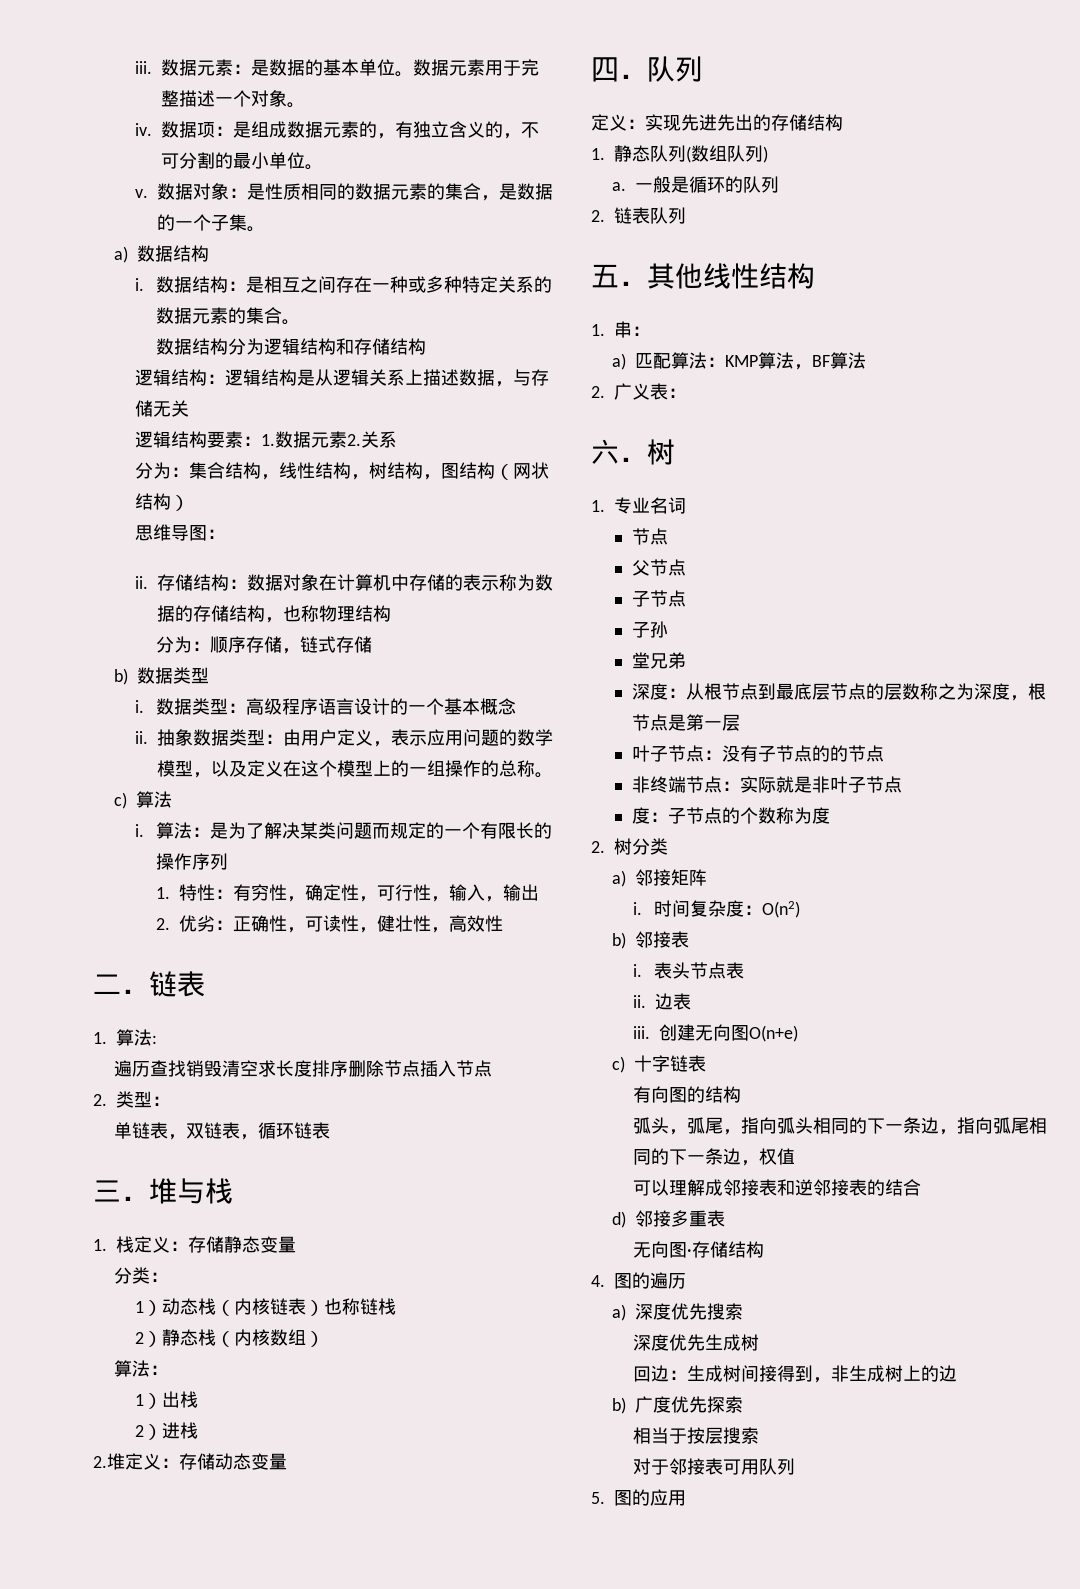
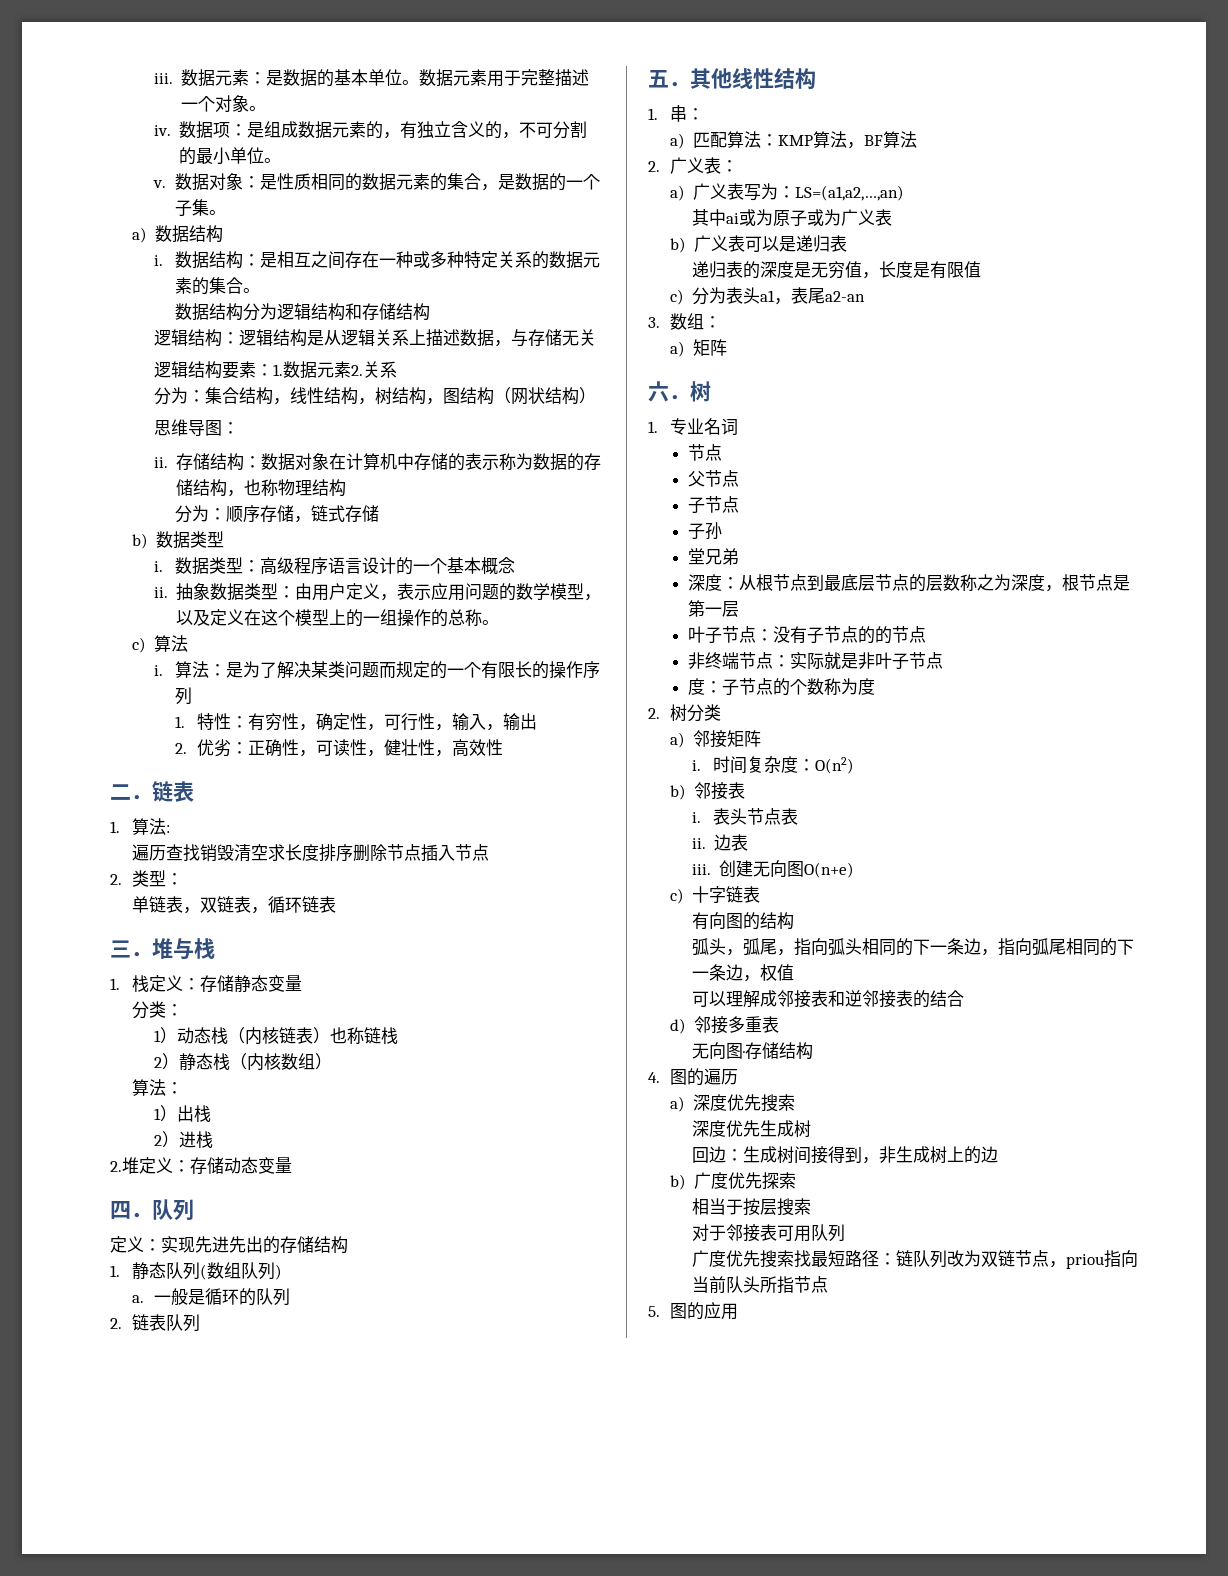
+ a)广义表写为：LS=(a1,a2,…,an)
+ 其中ai或为原子或为广义表
+ b)广义表可以是递归表
+ 递归表的深度是无穷值，长度是有限值
+ c)分为表头a1，表尾a2-an
+ 3.数组：
+ a)矩阵
+ 广度优先搜索找最短路径：链队列改为双链节点，priou指向当前队头所指节点

